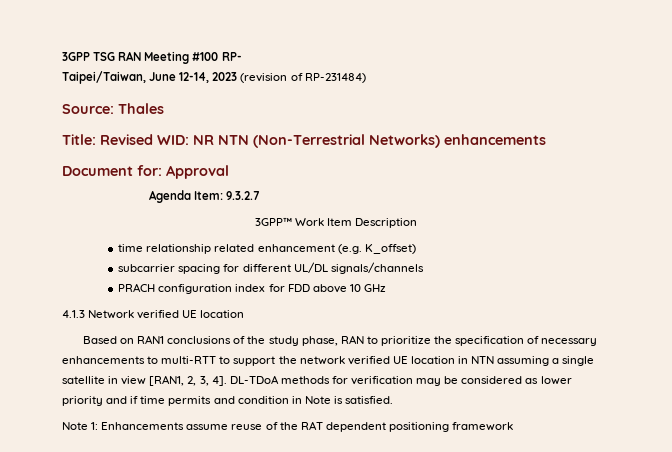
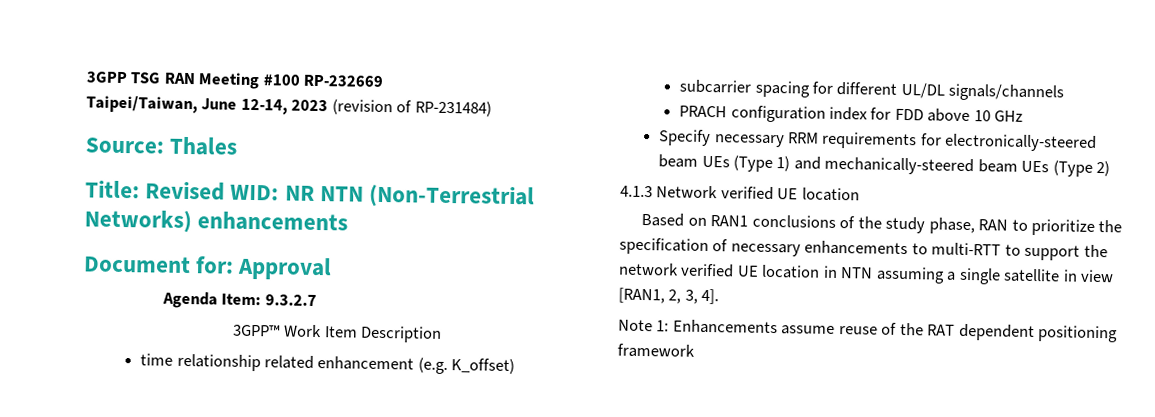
- 3GPP TSG RAN Meeting #100 RP-
+ 3GPP TSG RAN Meeting #100 RP-232669
+ Specify necessary RRM requirements for electronically-steered beam UEs (Type 1) and mechanically-steered beam UEs (Type 2)
- DL-TDoA methods for verification may be considered as lower priority and if time permits and condition in Note is satisfied.

